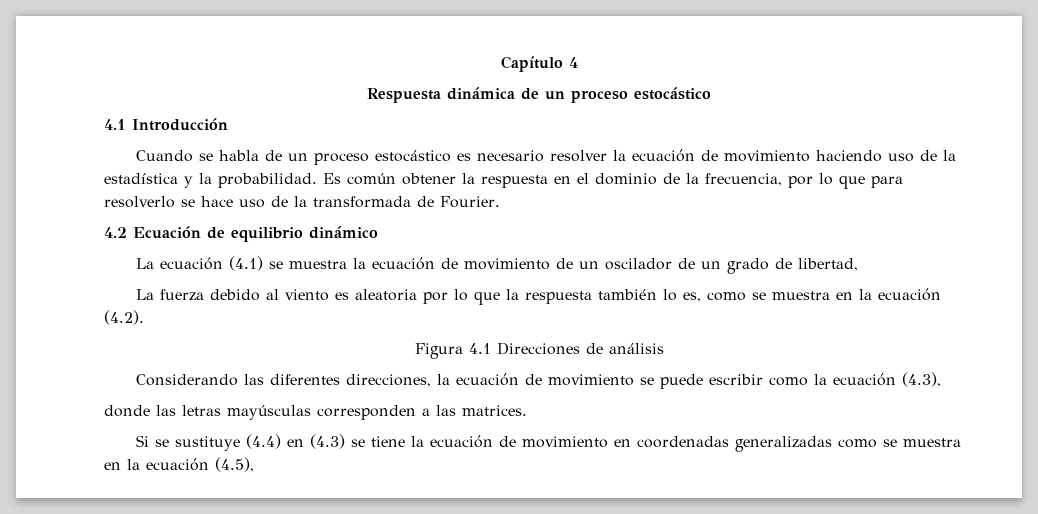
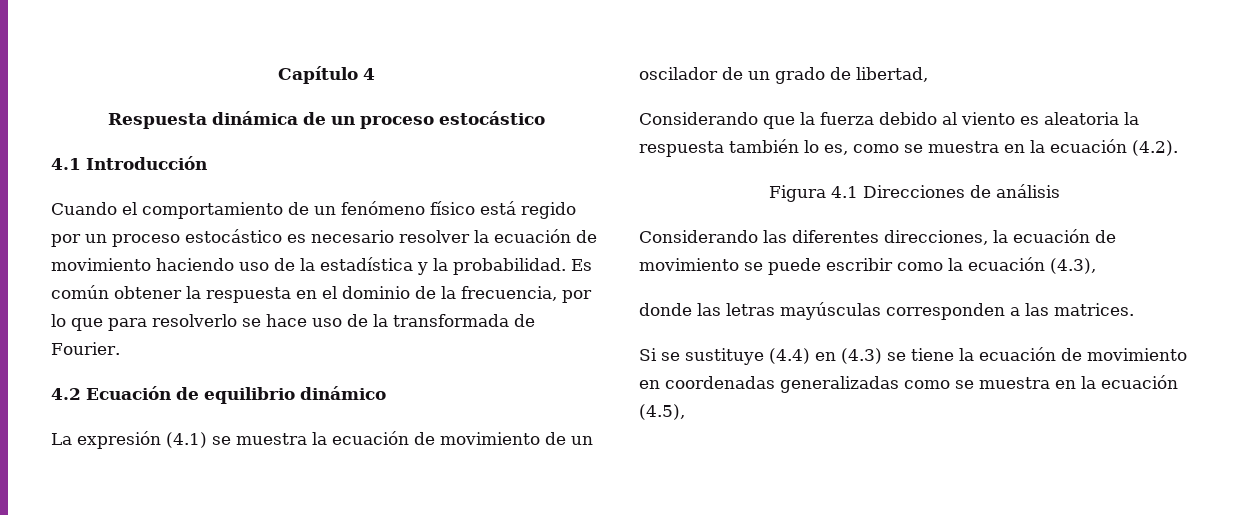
- Cuando se habla de un proceso estocástico es necesario resolver la ecuación de movimiento haciendo uso de la estadística y la probabilidad.
+ Cuando el comportamiento de un fenómeno físico está regido por un proceso estocástico es necesario resolver la ecuación de movimiento haciendo uso de la estadística y la probabilidad.
- La ecuación (4.1) se muestra la ecuación de movimiento de un oscilador de un grado de libertad,
+ La expresión (4.1) se muestra la ecuación de movimiento de un oscilador de un grado de libertad,
- La fuerza debido al viento es aleatoria por lo que la respuesta también lo es, como se muestra en la ecuación (4.2).
+ Considerando que la fuerza debido al viento es aleatoria la respuesta también lo es, como se muestra en la ecuación (4.2).

